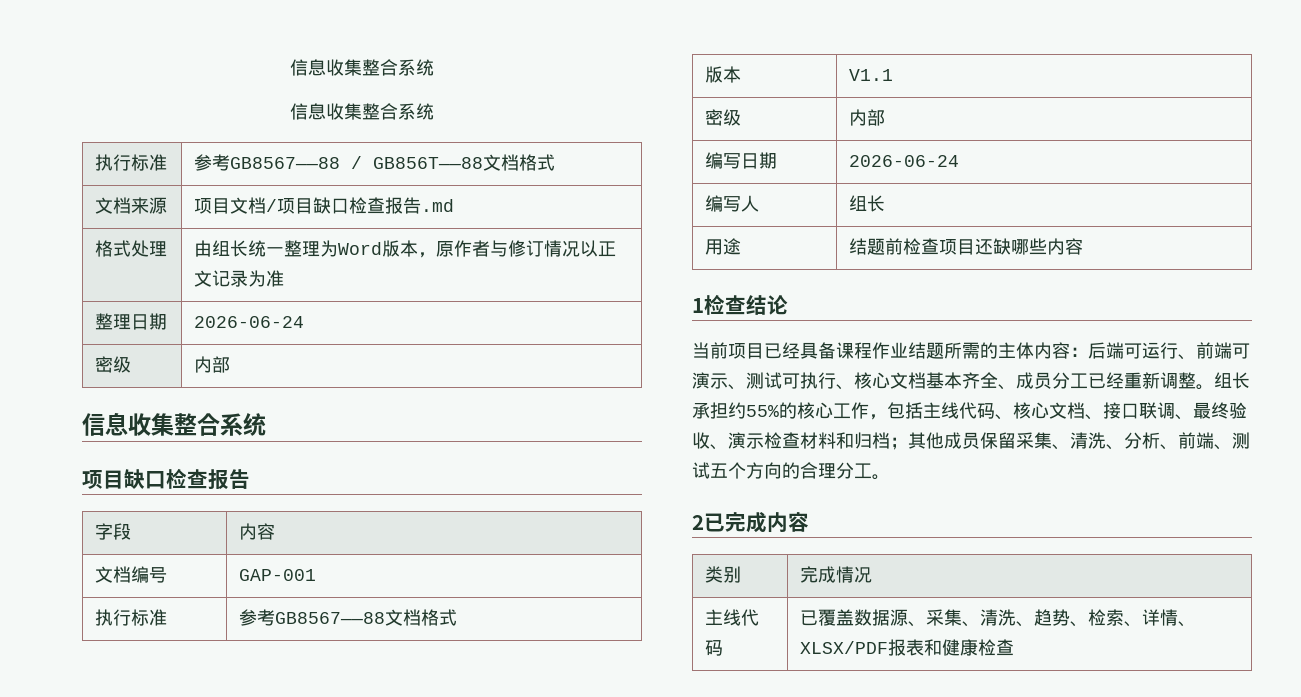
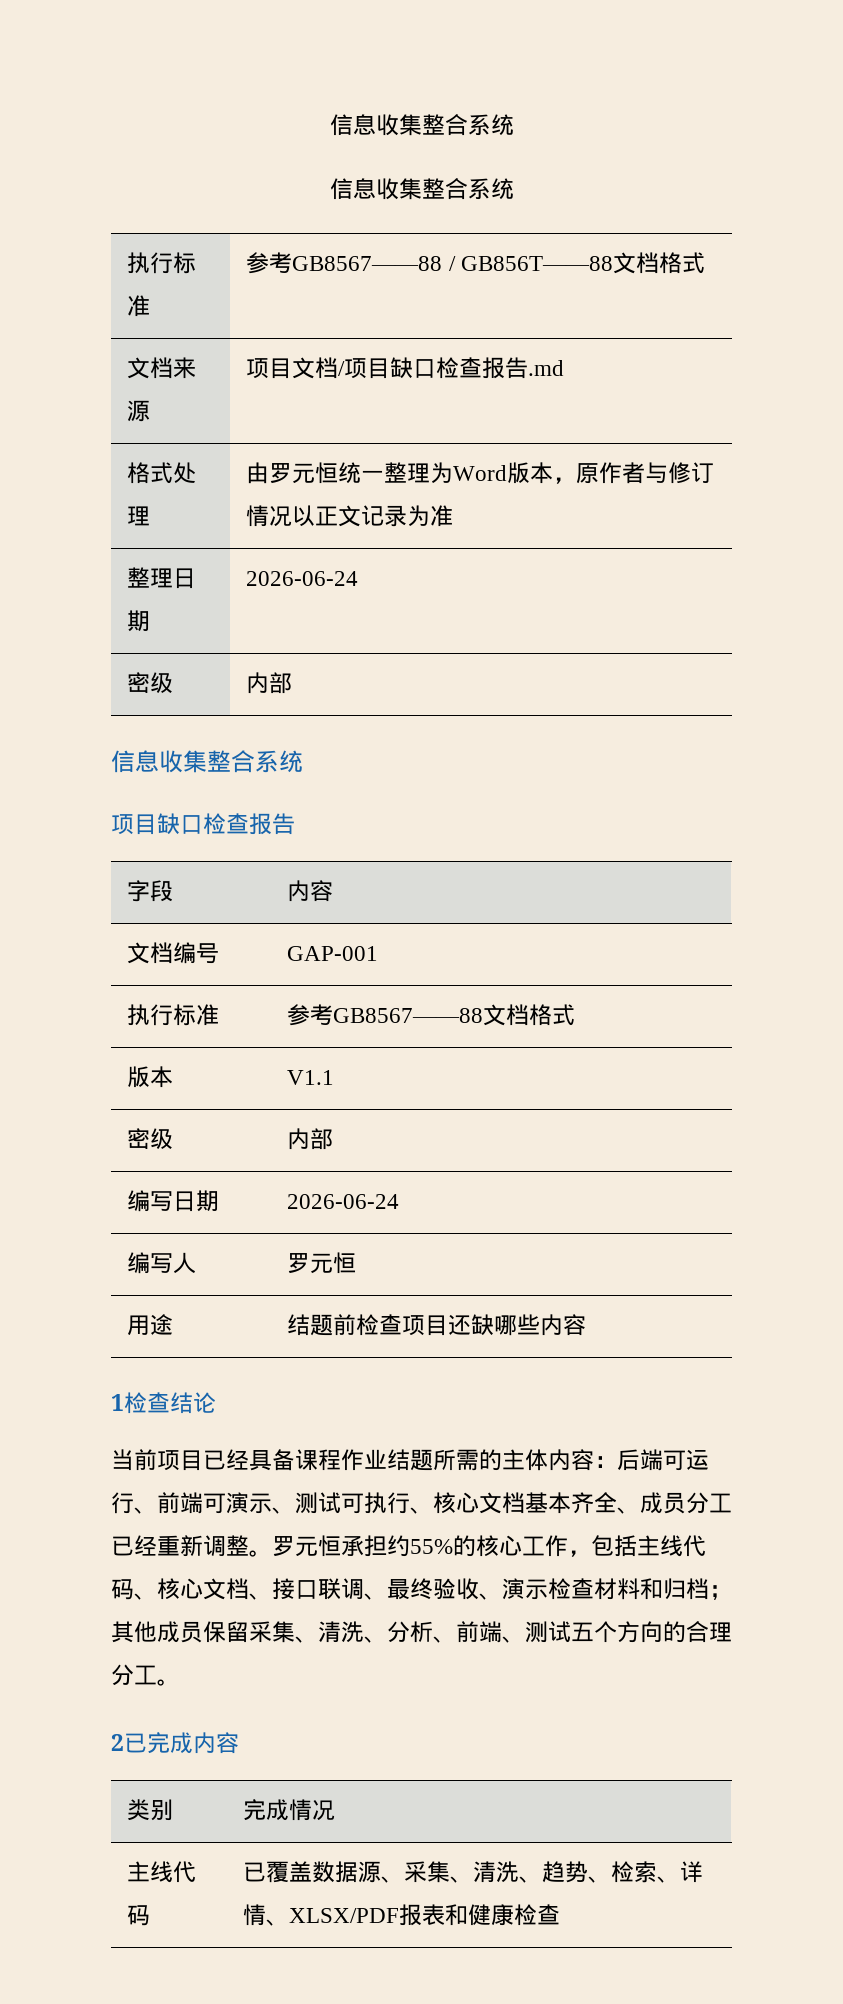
- 格式处理 | 由组长统一整理为Word版本，原作者与修订情况以正文记录为准
+ 格式处理 | 由罗元恒统一整理为Word版本，原作者与修订情况以正文记录为准
- 编写人 | 组长
+ 编写人 | 罗元恒
- 组长承担约55%的核心工作，包括主线代码、核心文档、接口联调、最终验收、演示检查材料和归档；其他成员保留采集、清洗、分析、前端、测试五个方向的合理分工。
+ 罗元恒承担约55%的核心工作，包括主线代码、核心文档、接口联调、最终验收、演示检查材料和归档；其他成员保留采集、清洗、分析、前端、测试五个方向的合理分工。

